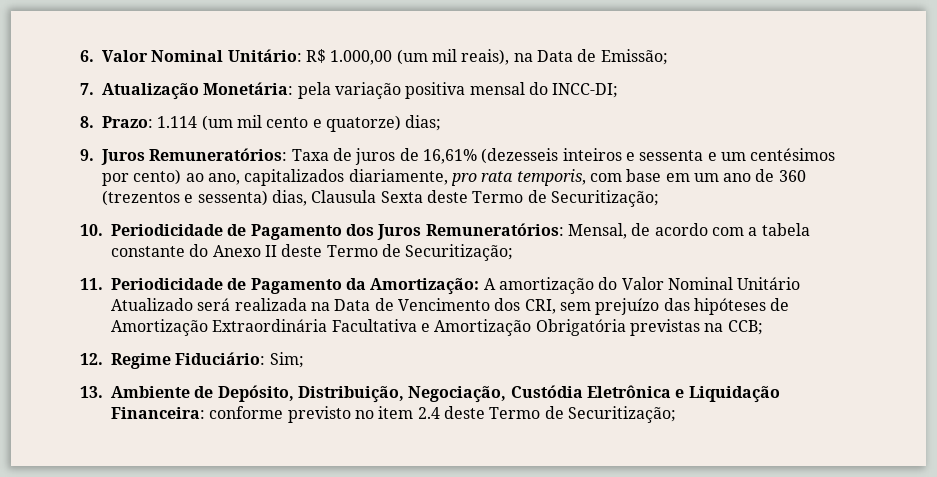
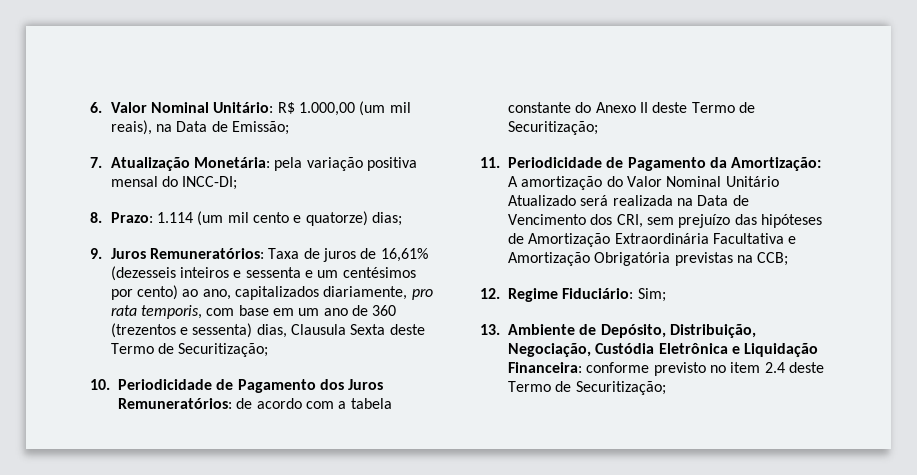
- 10. Periodicidade de Pagamento dos Juros Remuneratórios: Mensal, de acordo com a tabela constante do Anexo II deste Termo de Securitização;
+ 10. Periodicidade de Pagamento dos Juros Remuneratórios: de acordo com a tabela constante do Anexo II deste Termo de Securitização;

